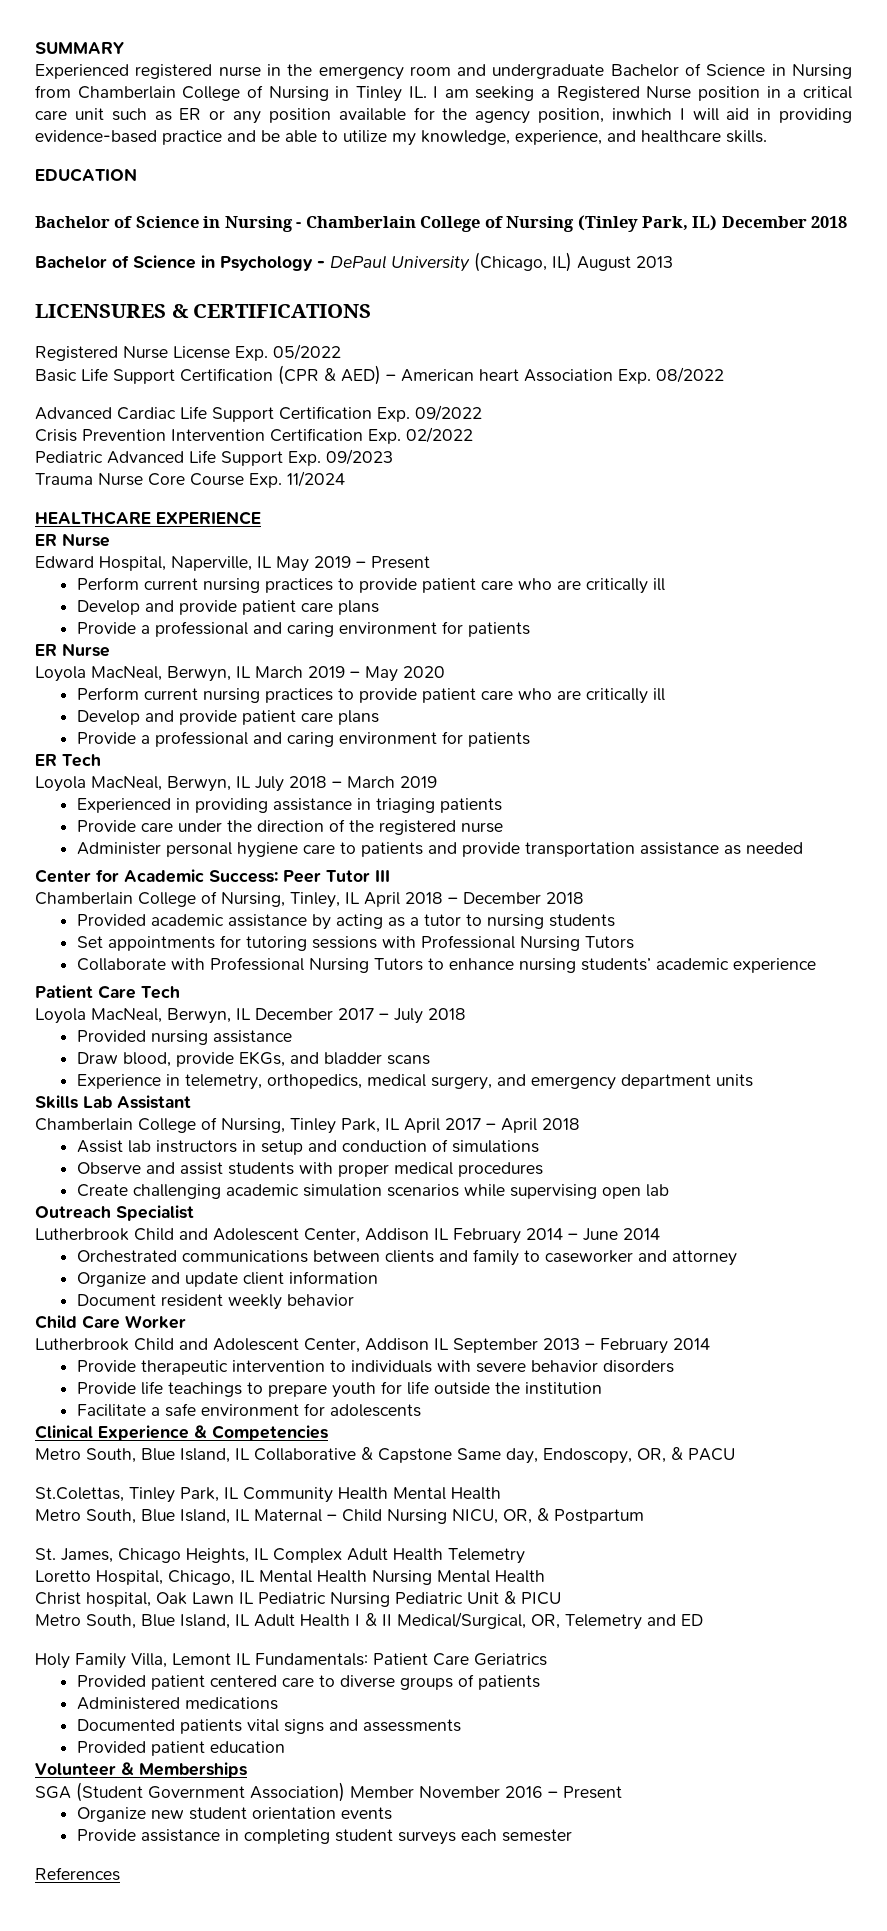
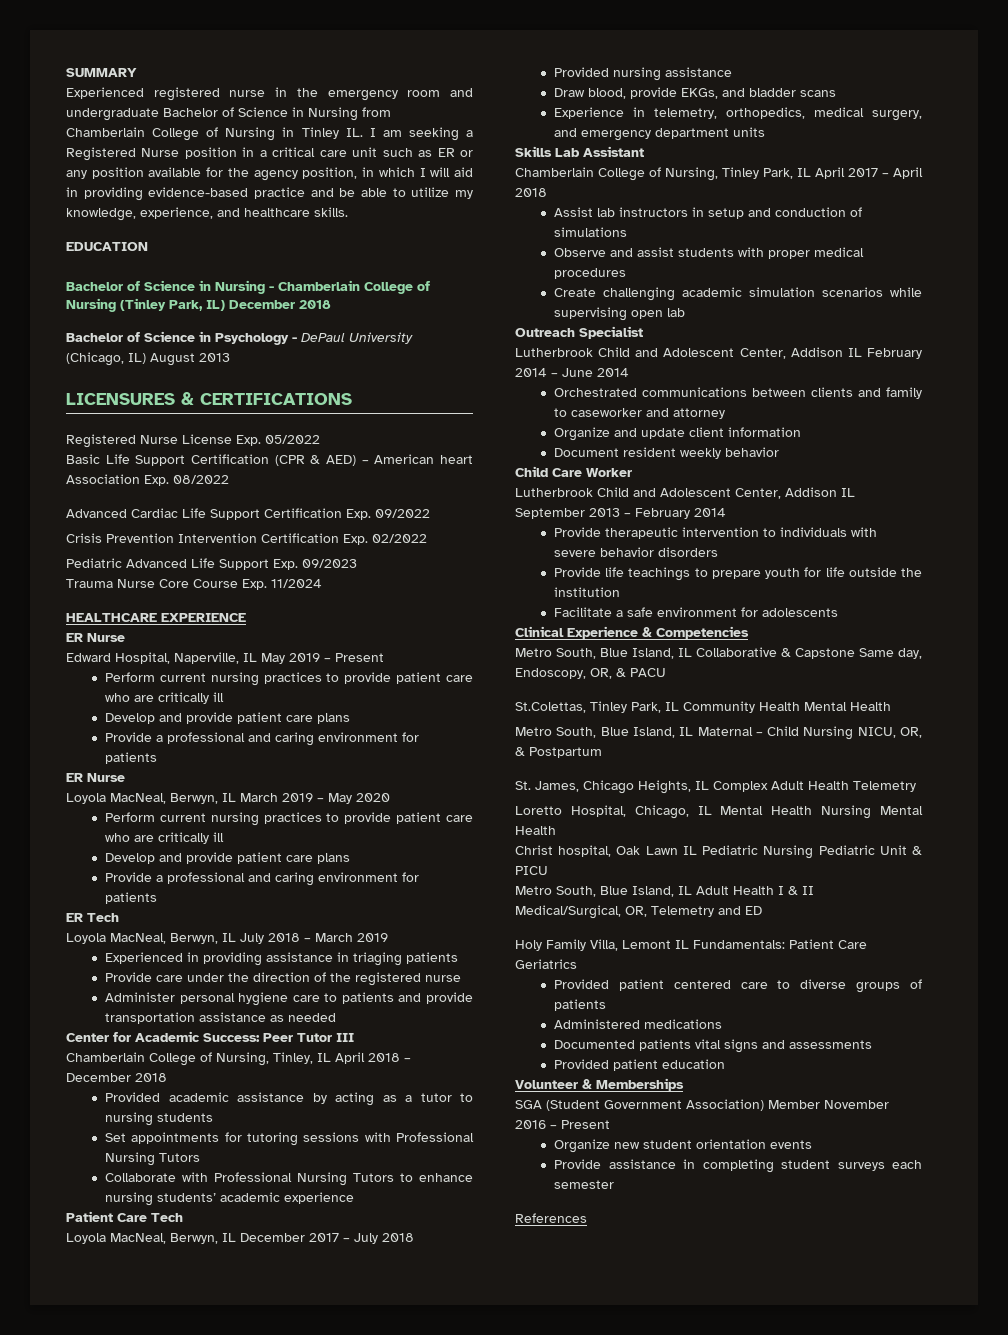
- Experienced registered nurse in the emergency room and undergraduate Bachelor of Science in Nursing from Chamberlain College of Nursing in Tinley IL. I am seeking a Registered Nurse position in a critical care unit such as ER or any position available for the agency position, inwhich I will aid in providing evidence-based practice and be able to utilize my knowledge, experience, and healthcare skills.
+ Experienced registered nurse in the emergency room and undergraduate Bachelor of Science in Nursing from Chamberlain College of Nursing in Tinley IL. I am seeking a Registered Nurse position in a critical care unit such as ER or any position available for the agency position, in which I will aid in providing evidence-based practice and be able to utilize my knowledge, experience, and healthcare skills.

